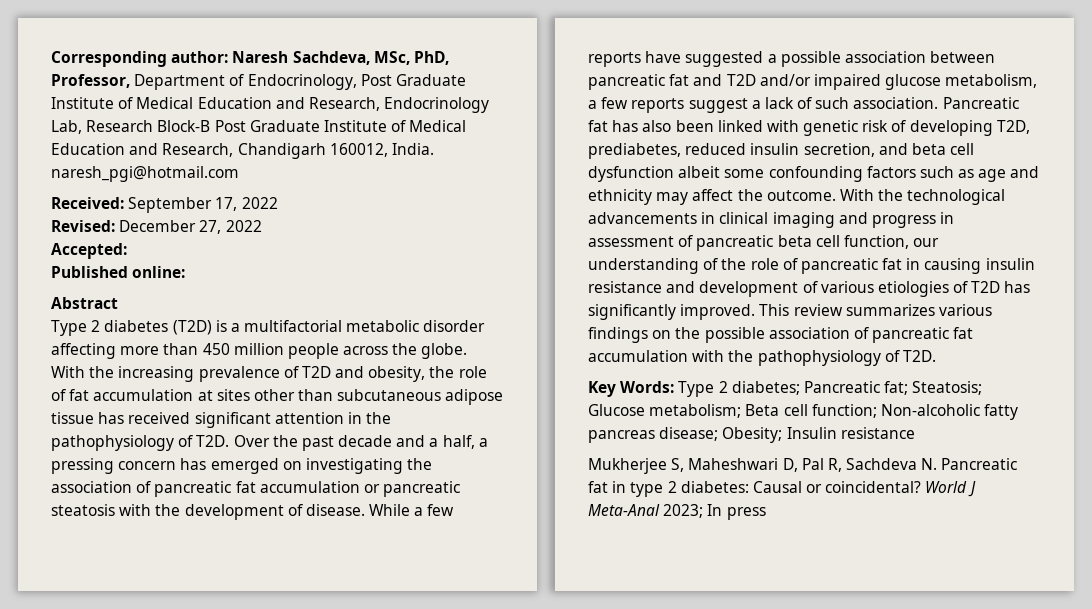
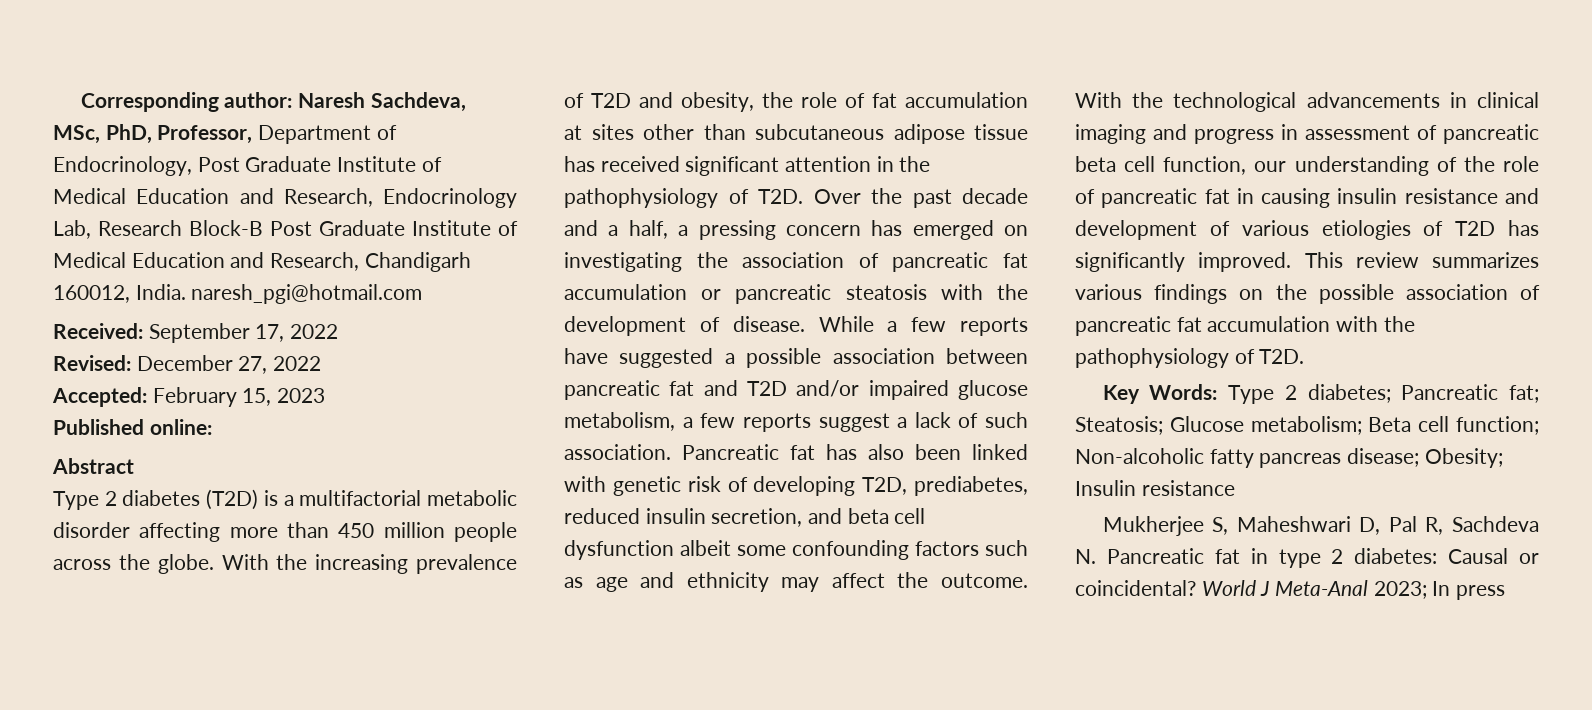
- Accepted:
+ Accepted: February 15, 2023

